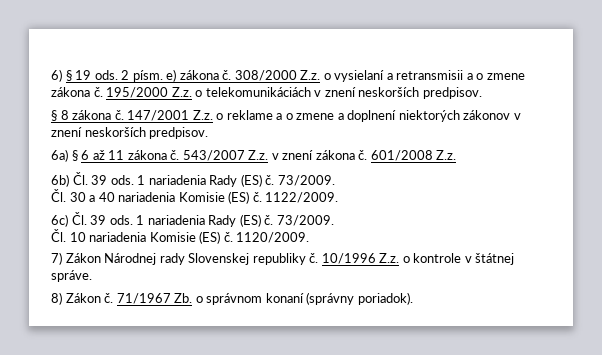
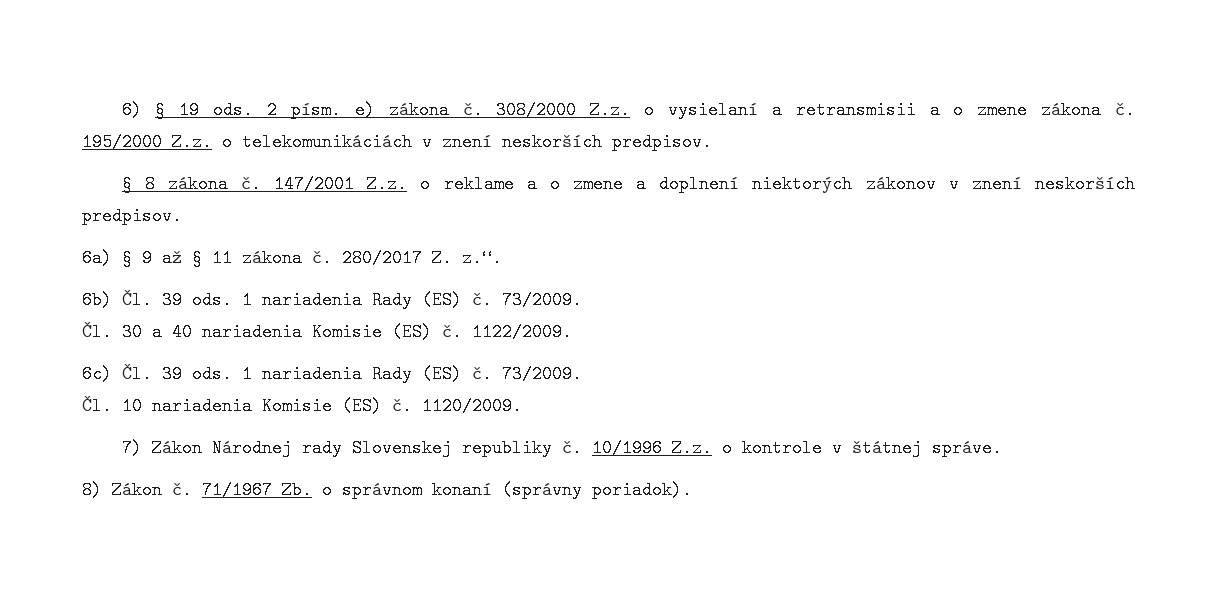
- 6a) § 6 až 11 zákona č. 543/2007 Z.z. v znení zákona č. 601/2008 Z.z.
+ 6a) § 9 až § 11 zákona č. 280/2017 Z. z.“.

